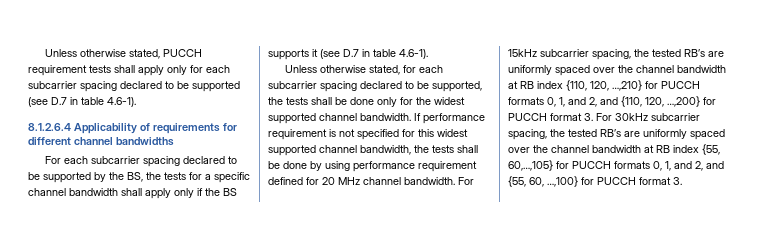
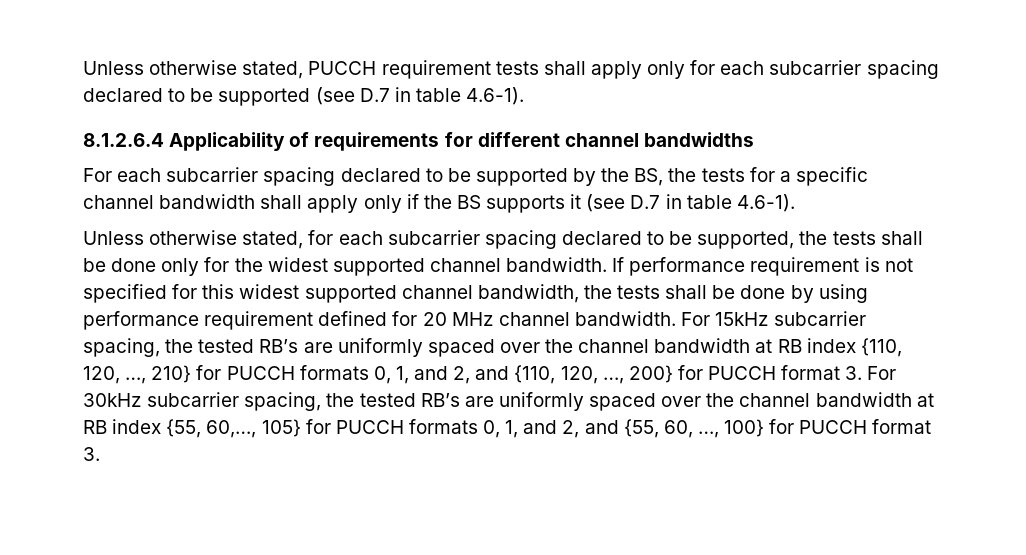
- For 15kHz subcarrier spacing, the tested RB’s are uniformly spaced over the channel bandwidth at RB index {110, 120, …,210} for PUCCH formats 0, 1, and 2, and {110, 120, …,200} for PUCCH format 3. For 30kHz subcarrier spacing, the tested RB’s are uniformly spaced over the channel bandwidth at RB index {55, 60,…,105} for PUCCH formats 0, 1, and 2, and {55, 60, …,100} for PUCCH format 3.
+ For 15kHz subcarrier spacing, the tested RB’s are uniformly spaced over the channel bandwidth at RB index {110, 120, …, 210} for PUCCH formats 0, 1, and 2, and {110, 120, …, 200} for PUCCH format 3. For 30kHz subcarrier spacing, the tested RB’s are uniformly spaced over the channel bandwidth at RB index {55, 60,…, 105} for PUCCH formats 0, 1, and 2, and {55, 60, …, 100} for PUCCH format 3.

